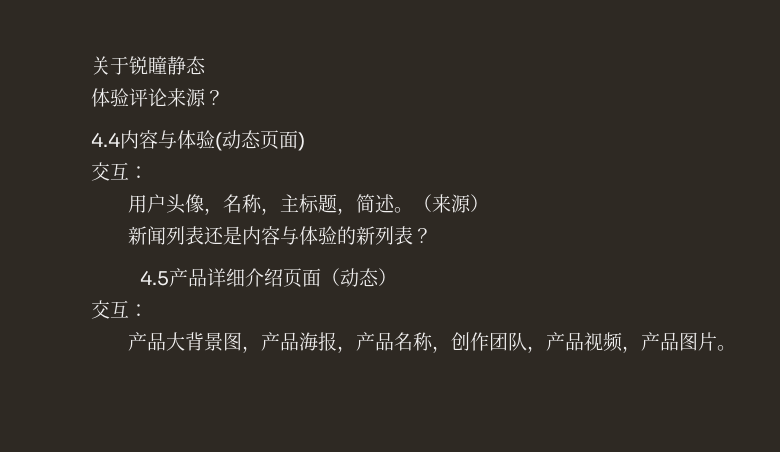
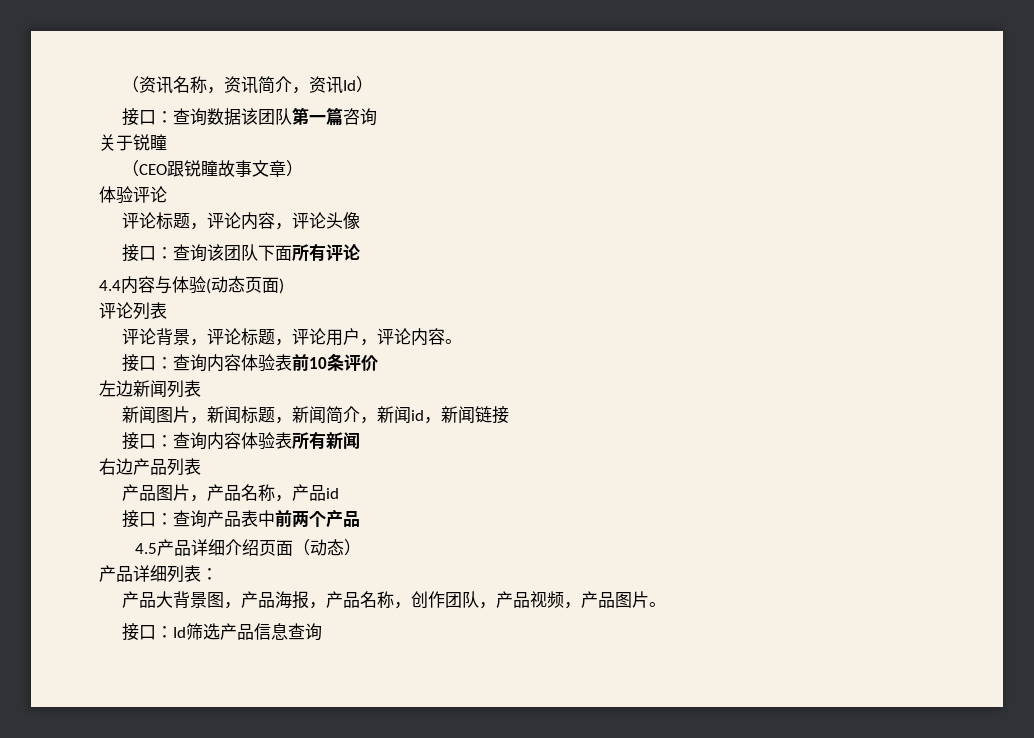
- 关于锐瞳静态
- 体验评论来源？
+ （资讯名称，资讯简介，资讯Id）
+ 接口：查询数据该团队第一篇咨询
+ 关于锐瞳
+ （CEO跟锐瞳故事文章）
+ 体验评论
+ 评论标题，评论内容，评论头像
+ 接口：查询该团队下面所有评论
  4.4内容与体验(动态页面)
- 交互：
- 用户头像，名称，主标题，简述。（来源）
- 新闻列表还是内容与体验的新列表？
+ 评论列表
+ 评论背景，评论标题，评论用户，评论内容。
+ 接口：查询内容体验表前10条评价
+ 左边新闻列表
+ 新闻图片，新闻标题，新闻简介，新闻id，新闻链接
+ 接口：查询内容体验表所有新闻
+ 右边产品列表
+ 产品图片，产品名称，产品id
+ 接口：查询产品表中前两个产品
  4.5产品详细介绍页面（动态）
- 交互：
+ 产品详细列表：
+ 接口：Id筛选产品信息查询

